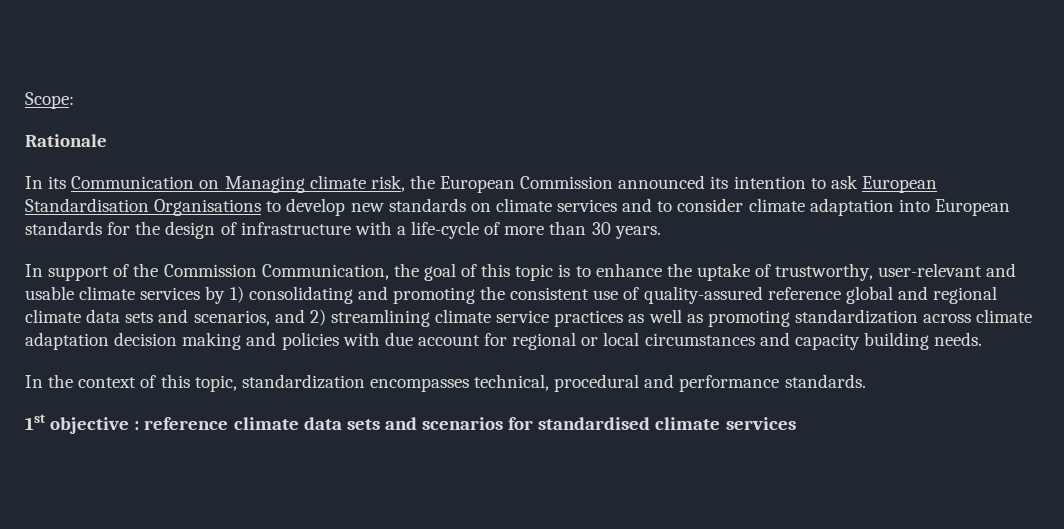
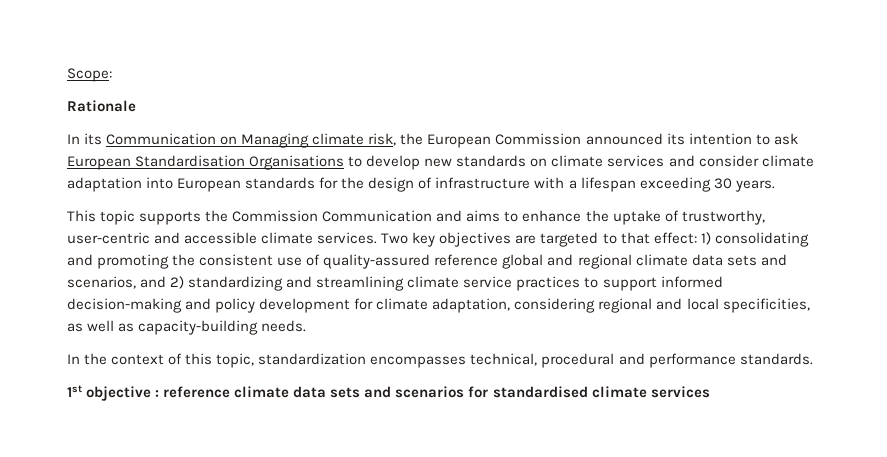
- In its Communication on Managing climate risk, the European Commission announced its intention to ask European Standardisation Organisations to develop new standards on climate services and to consider climate adaptation into European standards for the design of infrastructure with a life-cycle of more than 30 years.
- In support of the Commission Communication, the goal of this topic is to enhance the uptake of trustworthy, user-relevant and usable climate services by 1) consolidating and promoting the consistent use of quality-assured reference global and regional climate data sets and scenarios, and 2) streamlining climate service practices as well as promoting standardization across climate adaptation decision making and policies with due account for regional or local circumstances and capacity building needs.
+ In its Communication on Managing climate risk, the European Commission announced its intention to ask European Standardisation Organisations to develop new standards on climate services and consider climate adaptation into European standards for the design of infrastructure with a lifespan exceeding 30 years.
+ This topic supports the Commission Communication and aims to enhance the uptake of trustworthy, user-centric and accessible climate services. Two key objectives are targeted to that effect: 1) consolidating and promoting the consistent use of quality-assured reference global and regional climate data sets and scenarios, and 2) standardizing and streamlining climate service practices to support informed decision-making and policy development for climate adaptation, considering regional and local specificities, as well as capacity-building needs.

